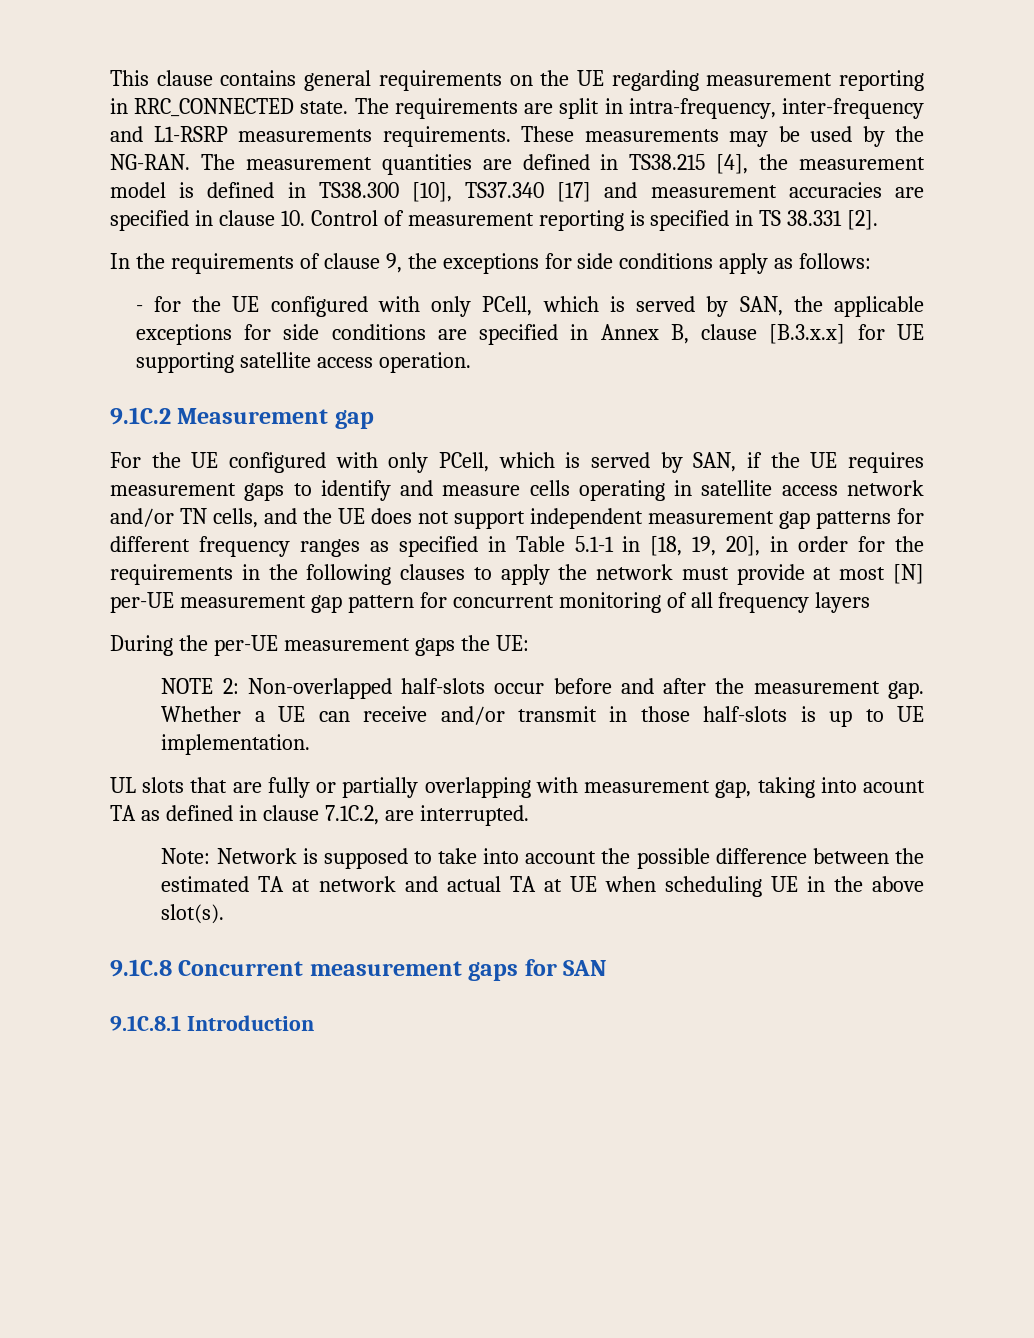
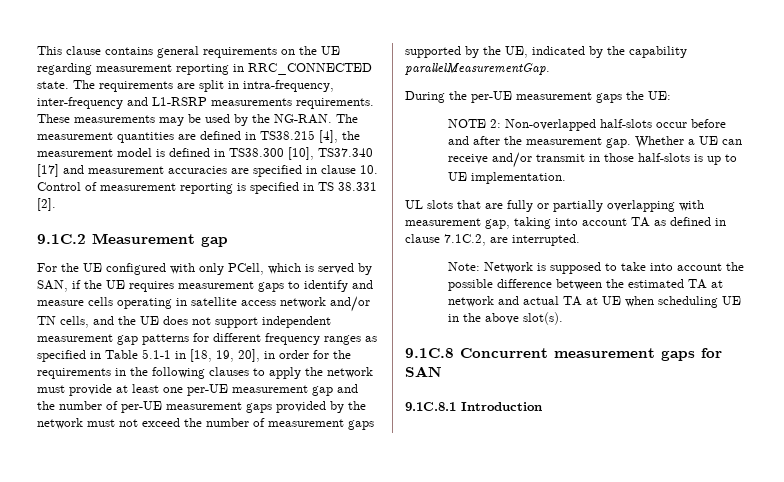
- In the requirements of clause 9, the exceptions for side conditions apply as follows:
- - for the UE configured with only PCell, which is served by SAN, the applicable exceptions for side conditions are specified in Annex B, clause [B.3.x.x] for UE supporting satellite access operation.
- For the UE configured with only PCell, which is served by SAN, if the UE requires measurement gaps to identify and measure cells operating in satellite access network and/or TN cells, and the UE does not support independent measurement gap patterns for different frequency ranges as specified in Table 5.1-1 in [18, 19, 20], in order for the requirements in the following clauses to apply the network must provide at most [N] per-UE measurement gap pattern for concurrent monitoring of all frequency layers
+ For the UE configured with only PCell, which is served by SAN, if the UE requires measurement gaps to identify and measure cells operating in satellite access network and/or TN cells, and the UE does not support independent measurement gap patterns for different frequency ranges as specified in Table 5.1-1 in [18, 19, 20], in order for the requirements in the following clauses to apply the network must provide at least one per-UE measurement gap and the number of per-UE measurement gaps provided by the network must not exceed the number of measurement gaps supported by the UE, indicated by the capability parallelMeasurementGap.
- UL slots that are fully or partially overlapping with measurement gap, taking into acount TA as defined in clause 7.1C.2, are interrupted.
+ UL slots that are fully or partially overlapping with measurement gap, taking into account TA as defined in clause 7.1C.2, are interrupted.

